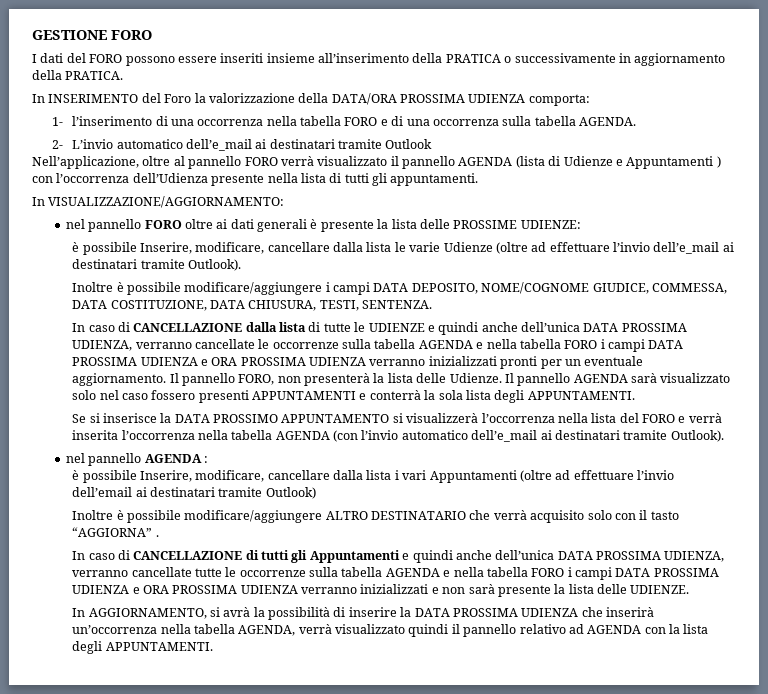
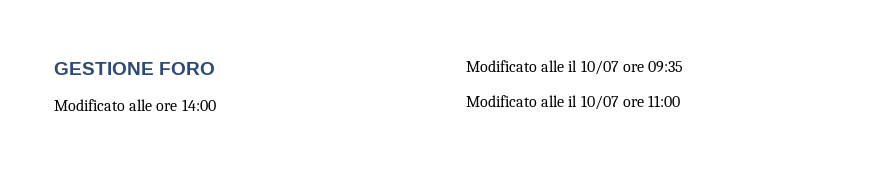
- I dati del FORO possono essere inseriti insieme all’inserimento della PRATICA o successivamente in aggiornamento della PRATICA.
- In INSERIMENTO del Foro la valorizzazione della DATA/ORA PROSSIMA UDIENZA comporta:
- 1- l’inserimento di una occorrenza nella tabella FORO e di una occorrenza sulla tabella AGENDA.
- 2- L’invio automatico dell’e_mail ai destinatari tramite Outlook
- Nell’applicazione, oltre al pannello FORO verrà visualizzato il pannello AGENDA (lista di Udienze e Appuntamenti ) con l’occorrenza dell’Udienza presente nella lista di tutti gli appuntamenti.
- In VISUALIZZAZIONE/AGGIORNAMENTO:
- nel pannello FORO oltre ai dati generali è presente la lista delle PROSSIME UDIENZE:
- è possibile Inserire, modificare, cancellare dalla lista le varie Udienze (oltre ad effettuare l’invio dell’e_mail ai destinatari tramite Outlook).
- Inoltre è possibile modificare/aggiungere i campi DATA DEPOSITO, NOME/COGNOME GIUDICE, COMMESSA, DATA COSTITUZIONE, DATA CHIUSURA, TESTI, SENTENZA.
- In caso di CANCELLAZIONE dalla lista di tutte le UDIENZE e quindi anche dell’unica DATA PROSSIMA UDIENZA, verranno cancellate le occorrenze sulla tabella AGENDA e nella tabella FORO i campi DATA PROSSIMA UDIENZA e ORA PROSSIMA UDIENZA verranno inizializzati pronti per un eventuale aggiornamento. Il pannello FORO, non presenterà la lista delle Udienze. Il pannello AGENDA sarà visualizzato solo nel caso fossero presenti APPUNTAMENTI e conterrà la sola lista degli APPUNTAMENTI.
- Se si inserisce la DATA PROSSIMO APPUNTAMENTO si visualizzerà l’occorrenza nella lista del FORO e verrà inserita l’occorrenza nella tabella AGENDA (con l’invio automatico dell’e_mail ai destinatari tramite Outlook).
- nel pannello AGENDA :
- è possibile Inserire, modificare, cancellare dalla lista i vari Appuntamenti (oltre ad effettuare l’invio dell’email ai destinatari tramite Outlook)
- Inoltre è possibile modificare/aggiungere ALTRO DESTINATARIO che verrà acquisito solo con il tasto “AGGIORNA” .
- In caso di CANCELLAZIONE di tutti gli Appuntamenti e quindi anche dell’unica DATA PROSSIMA UDIENZA, verranno cancellate tutte le occorrenze sulla tabella AGENDA e nella tabella FORO i campi DATA PROSSIMA UDIENZA e ORA PROSSIMA UDIENZA verranno inizializzati e non sarà presente la lista delle UDIENZE.
- In AGGIORNAMENTO, si avrà la possibilità di inserire la DATA PROSSIMA UDIENZA che inserirà un’occorrenza nella tabella AGENDA, verrà visualizzato quindi il pannello relativo ad AGENDA con la lista degli APPUNTAMENTI.
+ Modificato alle ore 14:00
+ Modificato alle il 10/07 ore 09:35
+ Modificato alle il 10/07 ore 11:00

